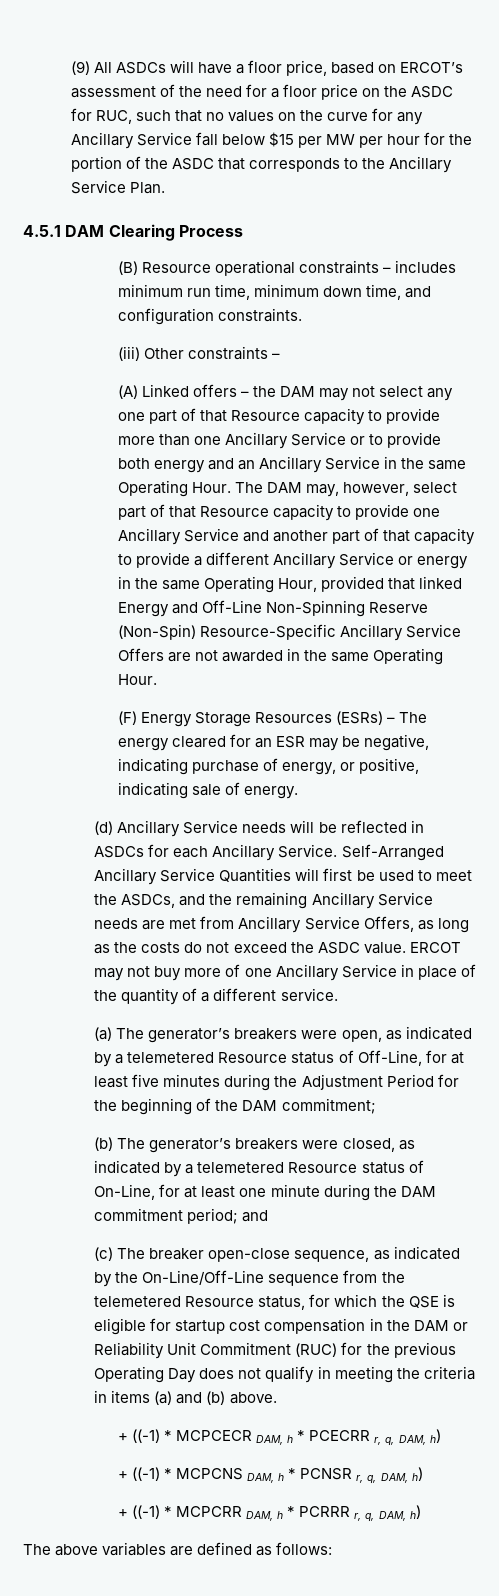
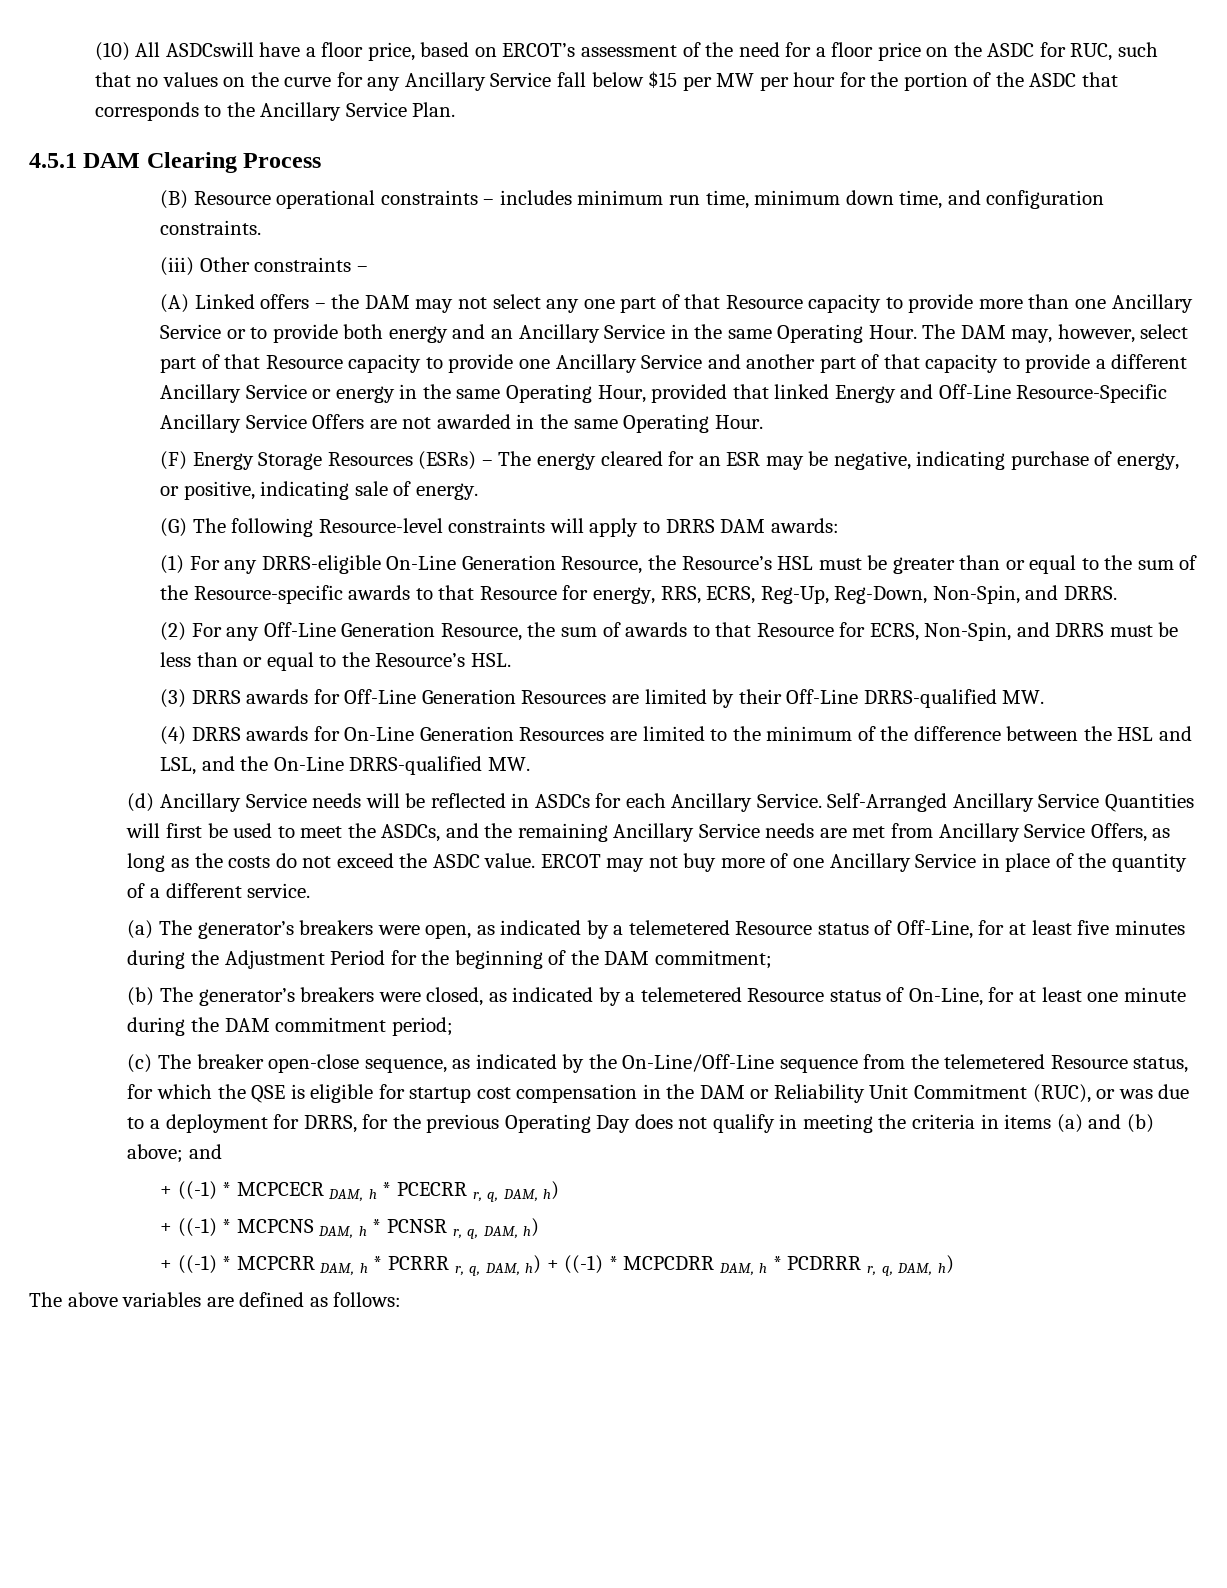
- (9) All ASDCs will have a floor price, based on ERCOT’s assessment of the need for a floor price on the ASDC for RUC, such that no values on the curve for any Ancillary Service fall below $15 per MW per hour for the portion of the ASDC that corresponds to the Ancillary Service Plan.
+ (10) All ASDCswill have a floor price, based on ERCOT’s assessment of the need for a floor price on the ASDC for RUC, such that no values on the curve for any Ancillary Service fall below $15 per MW per hour for the portion of the ASDC that corresponds to the Ancillary Service Plan.
- The DAM may, however, select part of that Resource capacity to provide one Ancillary Service and another part of that capacity to provide a different Ancillary Service or energy in the same Operating Hour, provided that linked Energy and Off-Line Non-Spinning Reserve (Non-Spin) Resource-Specific Ancillary Service Offers are not awarded in the same Operating Hour.
+ The DAM may, however, select part of that Resource capacity to provide one Ancillary Service and another part of that capacity to provide a different Ancillary Service or energy in the same Operating Hour, provided that linked Energy and Off-Line Resource-Specific Ancillary Service Offers are not awarded in the same Operating Hour.
+ (G) The following Resource-level constraints will apply to DRRS DAM awards:
+ (1) For any DRRS-eligible On-Line Generation Resource, the Resource’s HSL must be greater than or equal to the sum of the Resource-specific awards to that Resource for energy, RRS, ECRS, Reg-Up, Reg-Down, Non-Spin, and DRRS.
+ (2) For any Off-Line Generation Resource, the sum of awards to that Resource for ECRS, Non-Spin, and DRRS must be less than or equal to the Resource’s HSL.
+ (3) DRRS awards for Off-Line Generation Resources are limited by their Off-Line DRRS-qualified MW.
+ (4) DRRS awards for On-Line Generation Resources are limited to the minimum of the difference between the HSL and LSL, and the On-Line DRRS-qualified MW.
- (b) The generator’s breakers were closed, as indicated by a telemetered Resource status of On-Line, for at least one minute during the DAM commitment period; and
+ (b) The generator’s breakers were closed, as indicated by a telemetered Resource status of On-Line, for at least one minute during the DAM commitment period;
- (c) The breaker open-close sequence, as indicated by the On-Line/Off-Line sequence from the telemetered Resource status, for which the QSE is eligible for startup cost compensation in the DAM or Reliability Unit Commitment (RUC) for the previous Operating Day does not qualify in meeting the criteria in items (a) and (b) above.
+ (c) The breaker open-close sequence, as indicated by the On-Line/Off-Line sequence from the telemetered Resource status, for which the QSE is eligible for startup cost compensation in the DAM or Reliability Unit Commitment (RUC), or was due to a deployment for DRRS, for the previous Operating Day does not qualify in meeting the criteria in items (a) and (b) above; and
- + ((-1) * MCPCRR DAM, h * PCRRR r, q, DAM, h)
+ + ((-1) * MCPCRR DAM, h * PCRRR r, q, DAM, h) + ((-1) * MCPCDRR DAM, h * PCDRRR r, q, DAM, h)

